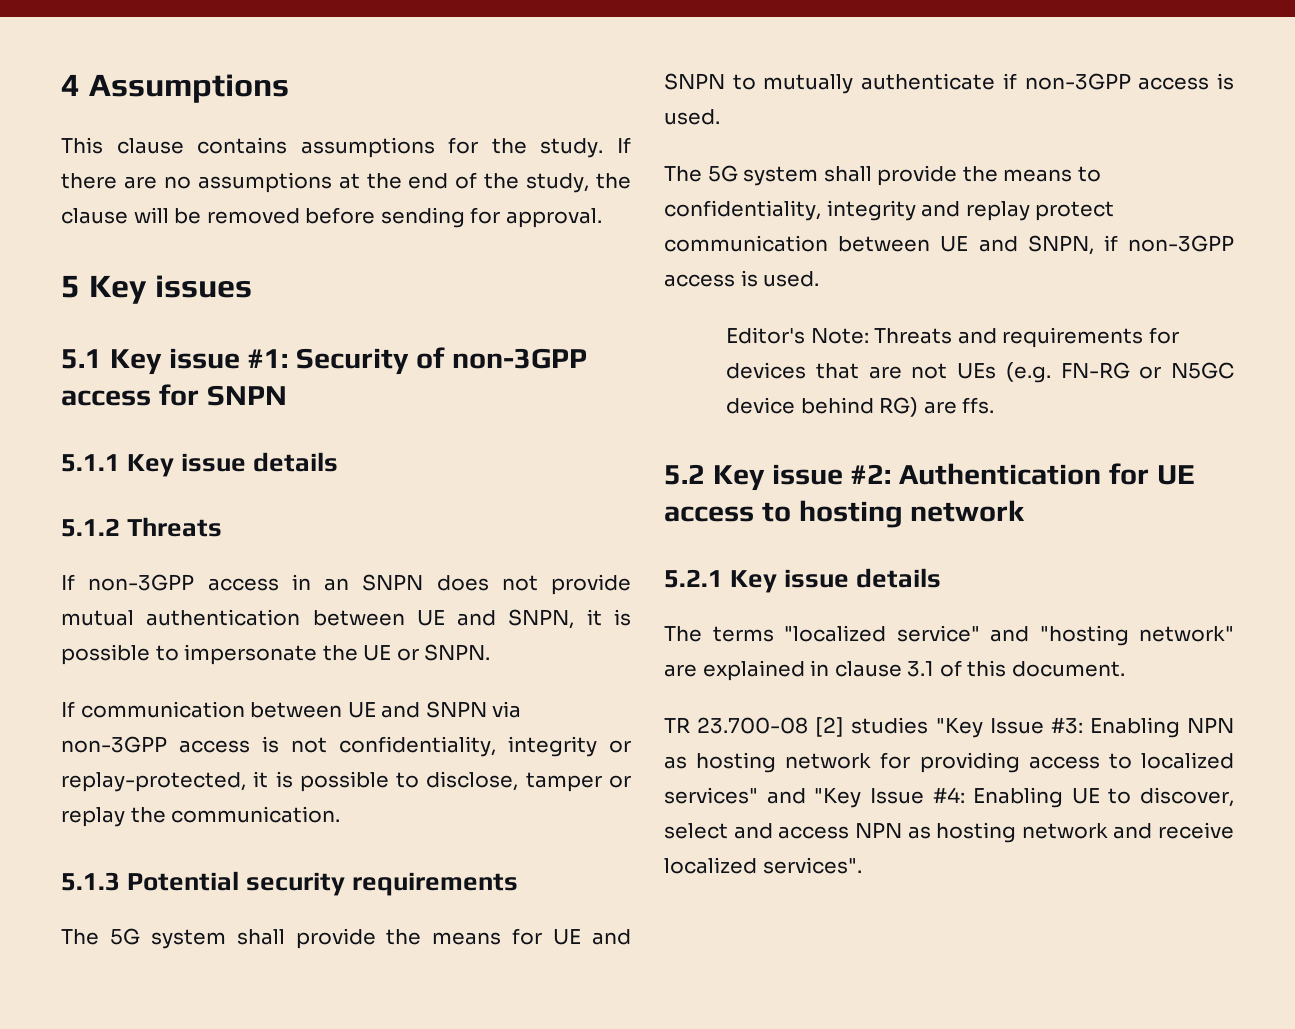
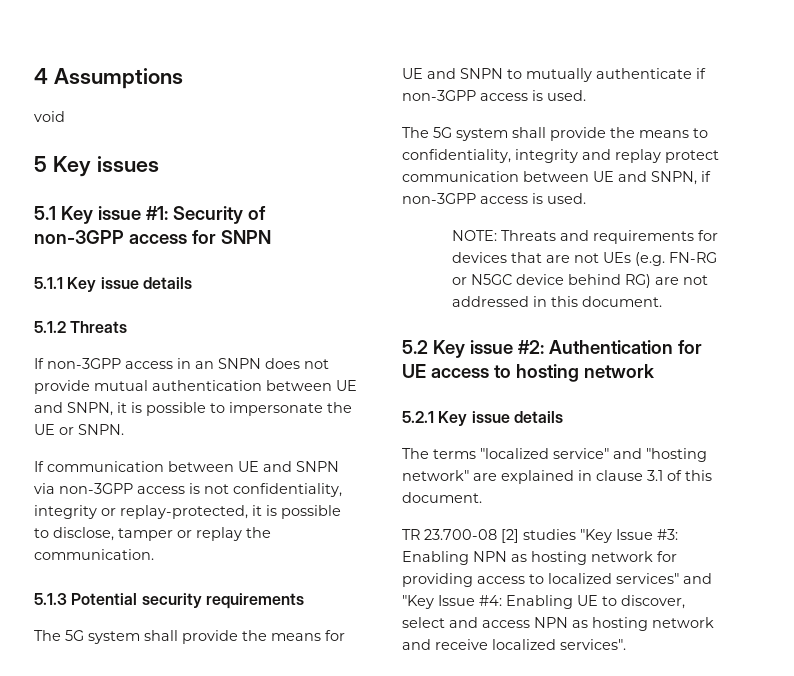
- This clause contains assumptions for the study. If there are no assumptions at the end of the study, the clause will be removed before sending for approval.
+ void
- Editor's Note: Threats and requirements for devices that are not UEs (e.g. FN-RG or N5GC device behind RG) are ffs.
+ NOTE: Threats and requirements for devices that are not UEs (e.g. FN-RG or N5GC device behind RG) are not addressed in this document.

